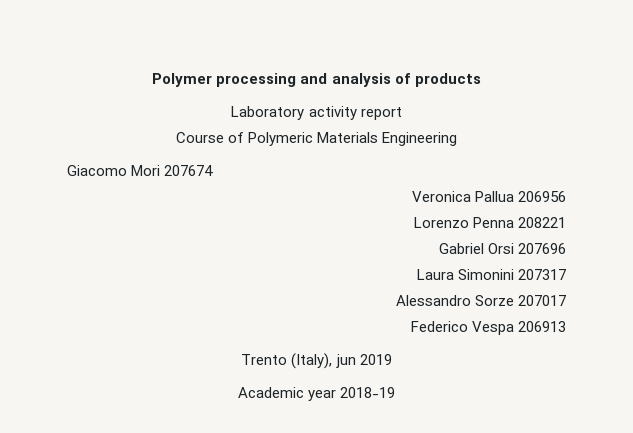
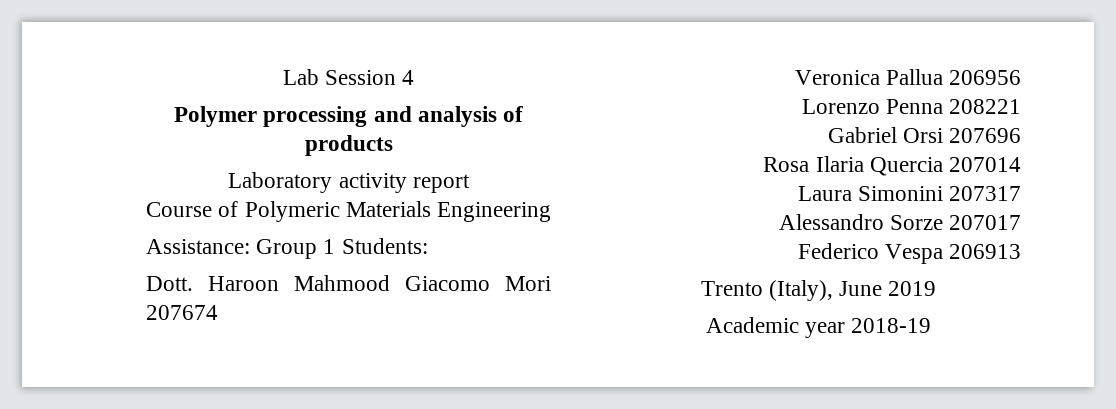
+ Lab Session 4
- Giacomo Mori 207674
+ Assistance: Group 1 Students:
+ Dott. Haroon Mahmood Giacomo Mori 207674
+ Rosa Ilaria Quercia 207014
- Trento (Italy), jun 2019
+ Trento (Italy), June 2019

